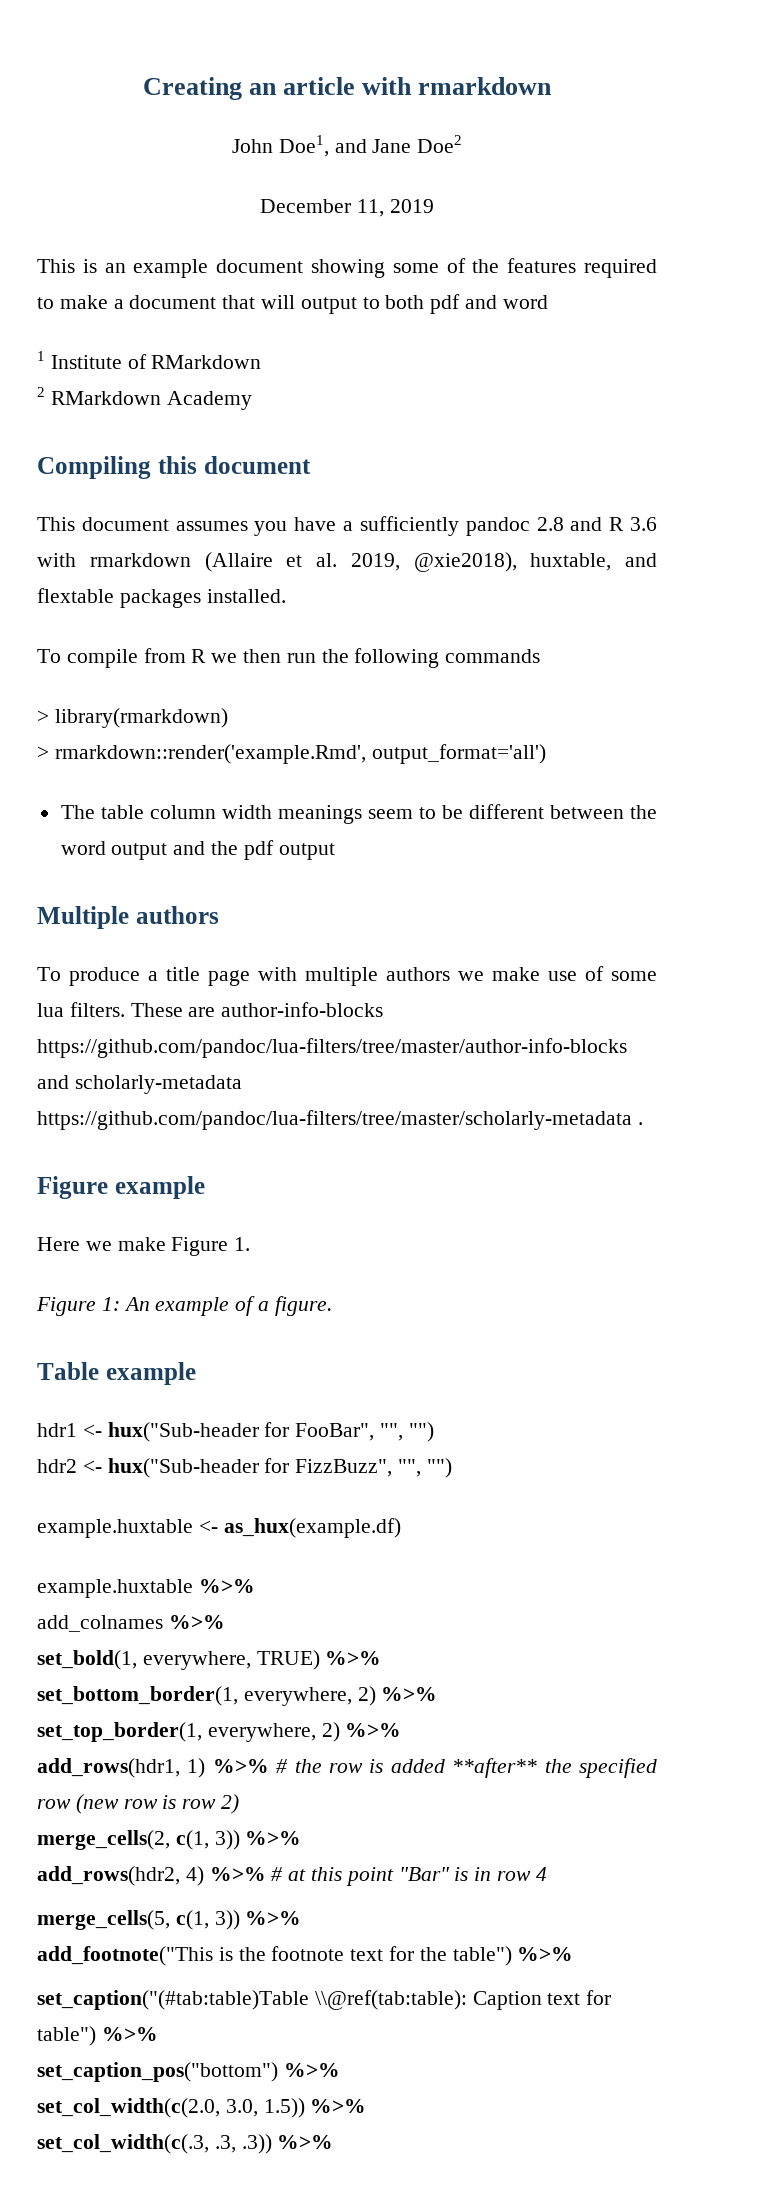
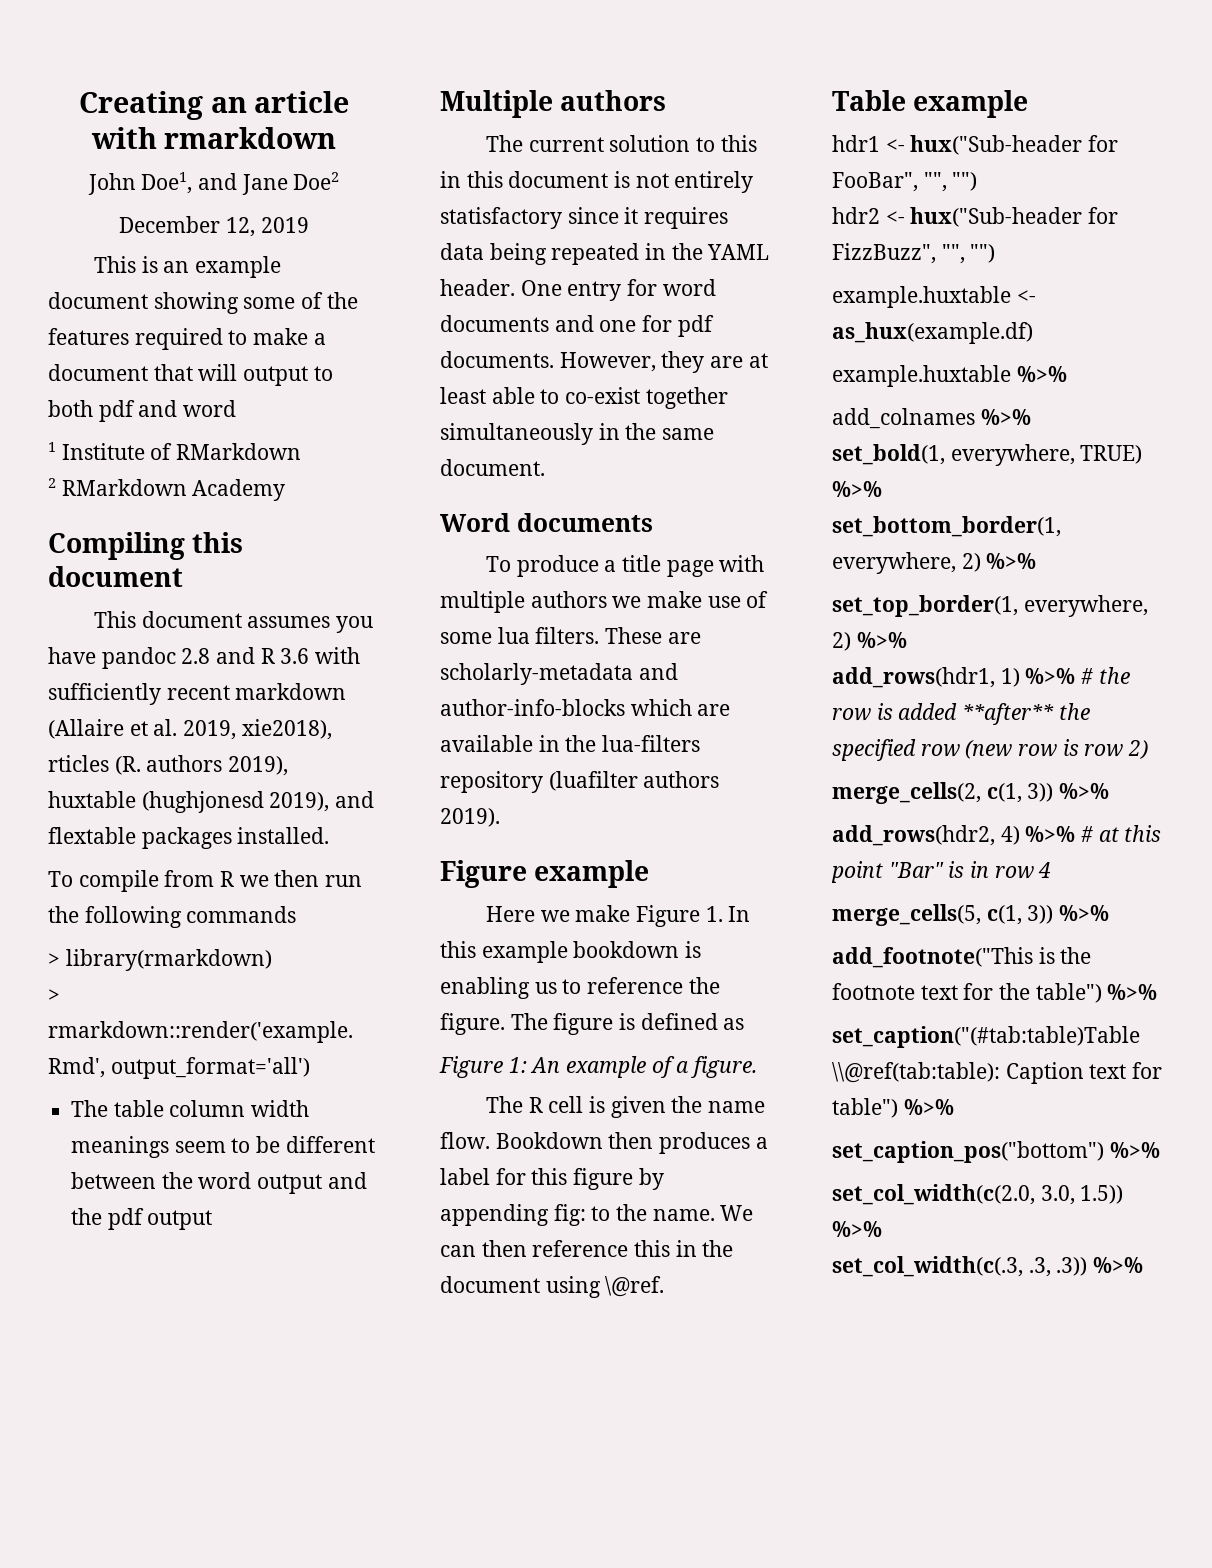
- December 11, 2019
+ December 12, 2019
- This document assumes you have a sufficiently pandoc 2.8 and R 3.6 with rmarkdown (Allaire et al. 2019, @xie2018), huxtable, and flextable packages installed.
+ This document assumes you have pandoc 2.8 and R 3.6 with sufficiently recent markdown (Allaire et al. 2019, xie2018), rticles (R. authors 2019), huxtable (hughjonesd 2019), and flextable packages installed.
+ The current solution to this in this document is not entirely statisfactory since it requires data being repeated in the YAML header. One entry for word documents and one for pdf documents. However, they are at least able to co-exist together simultaneously in the same document.
+ Word documents
- These are author-info-blocks https://github.com/pandoc/lua-filters/tree/master/author-info-blocks and scholarly-metadata https://github.com/pandoc/lua-filters/tree/master/scholarly-metadata .
+ These are scholarly-metadata and author-info-blocks which are available in the lua-filters repository (luafilter authors 2019).
- Here we make Figure 1.
+ Here we make Figure 1. In this example bookdown is enabling us to reference the figure. The figure is defined as
+ The R cell is given the name flow. Bookdown then produces a label for this figure by appending fig: to the name. We can then reference this in the document using \@ref.

